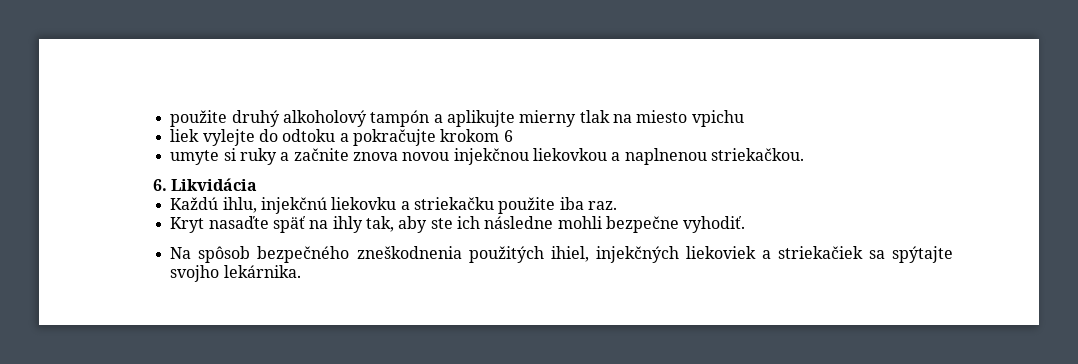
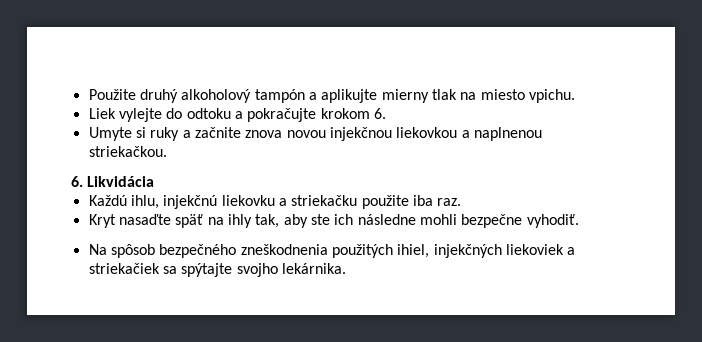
- použite druhý alkoholový tampón a aplikujte mierny tlak na miesto vpichu
- liek vylejte do odtoku a pokračujte krokom 6
- umyte si ruky a začnite znova novou injekčnou liekovkou a naplnenou striekačkou.
+ Použite druhý alkoholový tampón a aplikujte mierny tlak na miesto vpichu.
+ Liek vylejte do odtoku a pokračujte krokom 6.
+ Umyte si ruky a začnite znova novou injekčnou liekovkou a naplnenou striekačkou.

